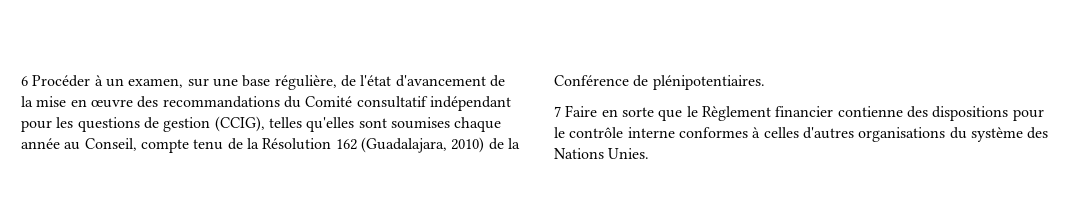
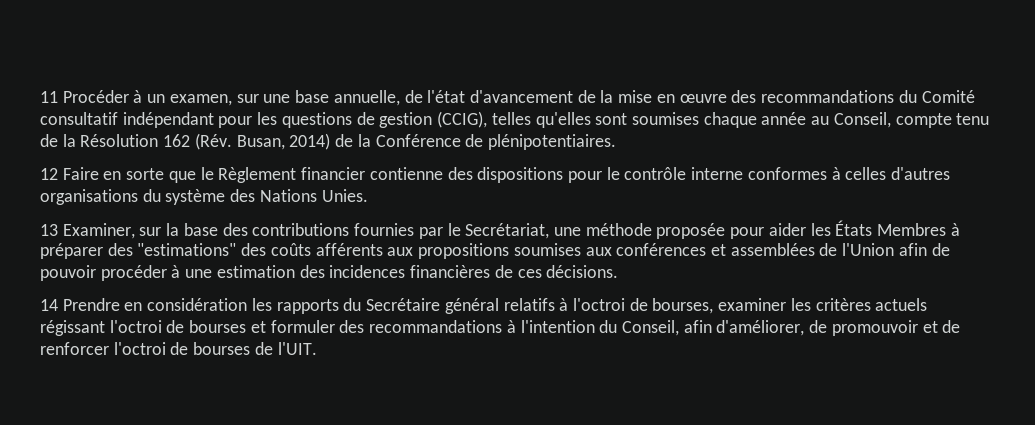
- 6 Procéder à un examen, sur une base régulière, de l'état d'avancement de la mise en œuvre des recommandations du Comité consultatif indépendant pour les questions de gestion (CCIG), telles qu'elles sont soumises chaque année au Conseil, compte tenu de la Résolution 162 (Guadalajara, 2010) de la Conférence de plénipotentiaires.
+ 11 Procéder à un examen, sur une base annuelle, de l'état d'avancement de la mise en œuvre des recommandations du Comité consultatif indépendant pour les questions de gestion (CCIG), telles qu'elles sont soumises chaque année au Conseil, compte tenu de la Résolution 162 (Rév. Busan, 2014) de la Conférence de plénipotentiaires.
- 7 Faire en sorte que le Règlement financier contienne des dispositions pour le contrôle interne conformes à celles d'autres organisations du système des Nations Unies.
+ 12 Faire en sorte que le Règlement financier contienne des dispositions pour le contrôle interne conformes à celles d'autres organisations du système des Nations Unies.
+ 13 Examiner, sur la base des contributions fournies par le Secrétariat, une méthode proposée pour aider les États Membres à préparer des "estimations" des coûts afférents aux propositions soumises aux conférences et assemblées de l'Union afin de pouvoir procéder à une estimation des incidences financières de ces décisions.
+ 14 Prendre en considération les rapports du Secrétaire général relatifs à l'octroi de bourses, examiner les critères actuels régissant l'octroi de bourses et formuler des recommandations à l'intention du Conseil, afin d'améliorer, de promouvoir et de renforcer l'octroi de bourses de l'UIT.

